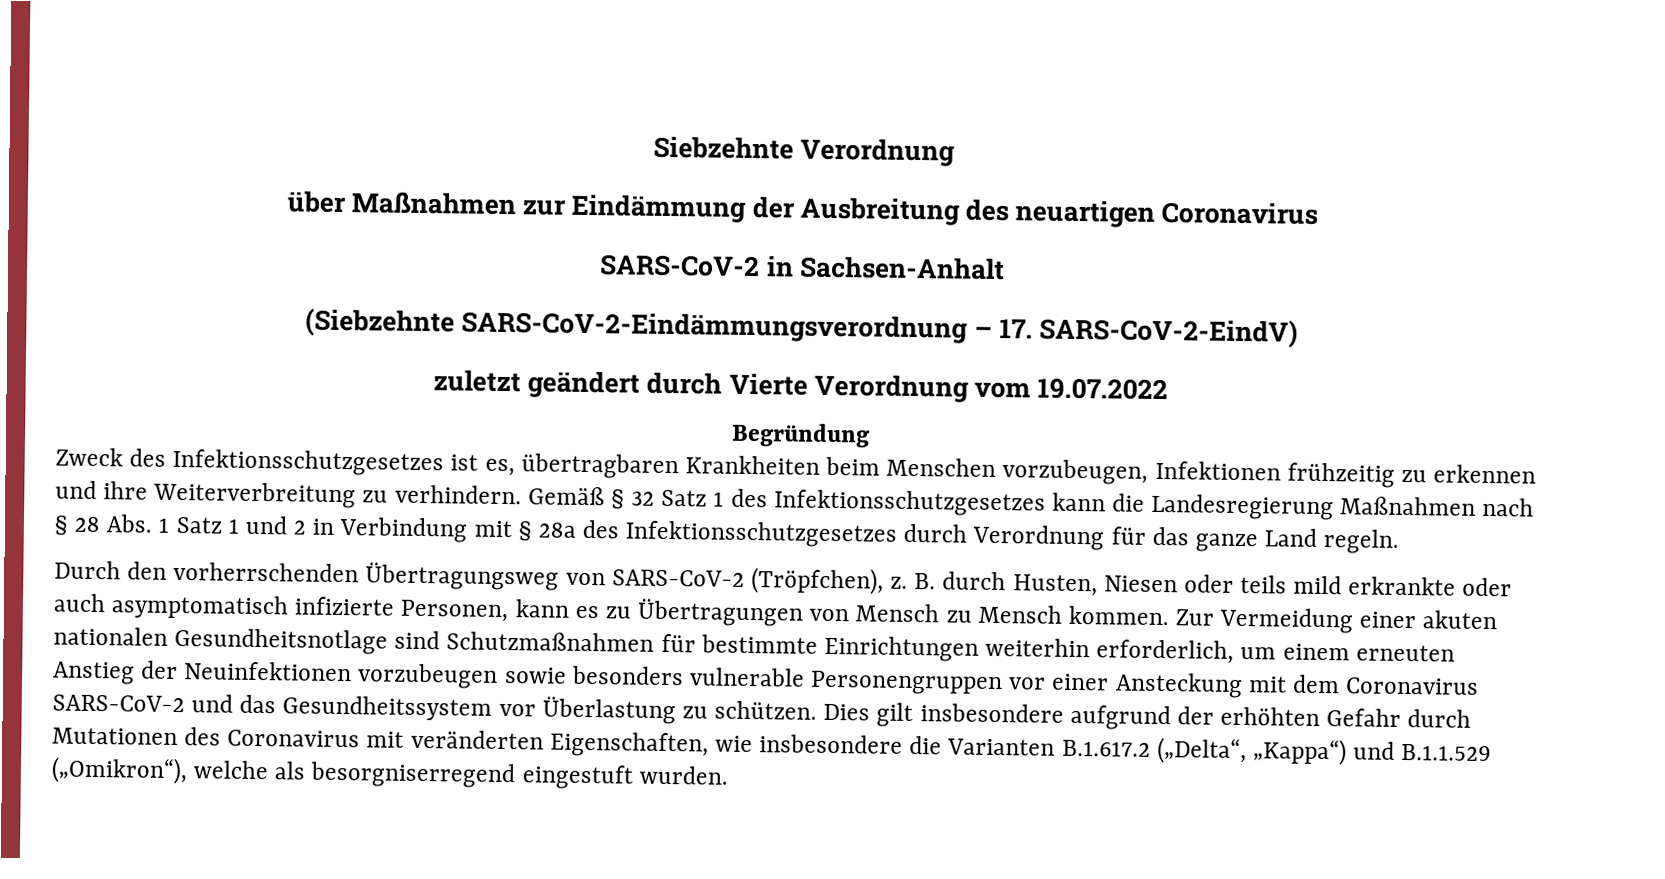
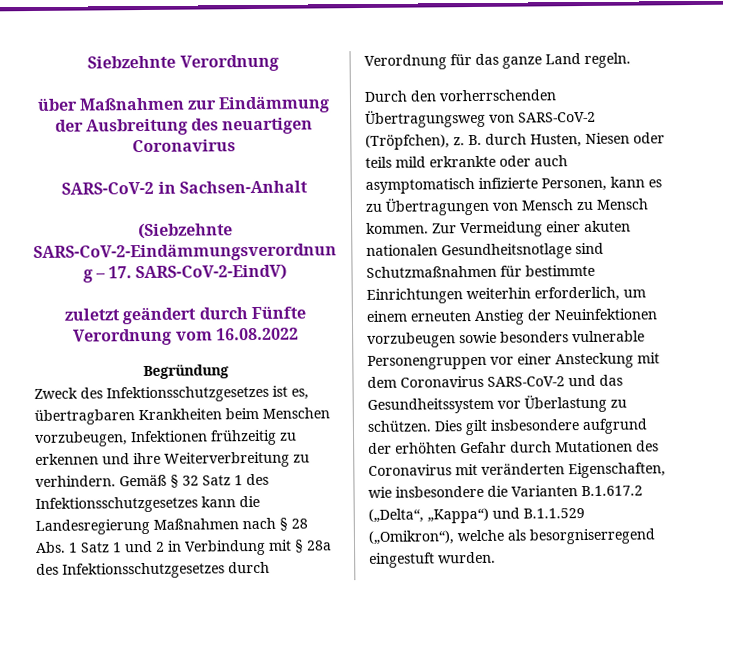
- zuletzt geändert durch Vierte Verordnung vom 19.07.2022
+ zuletzt geändert durch Fünfte Verordnung vom 16.08.2022

